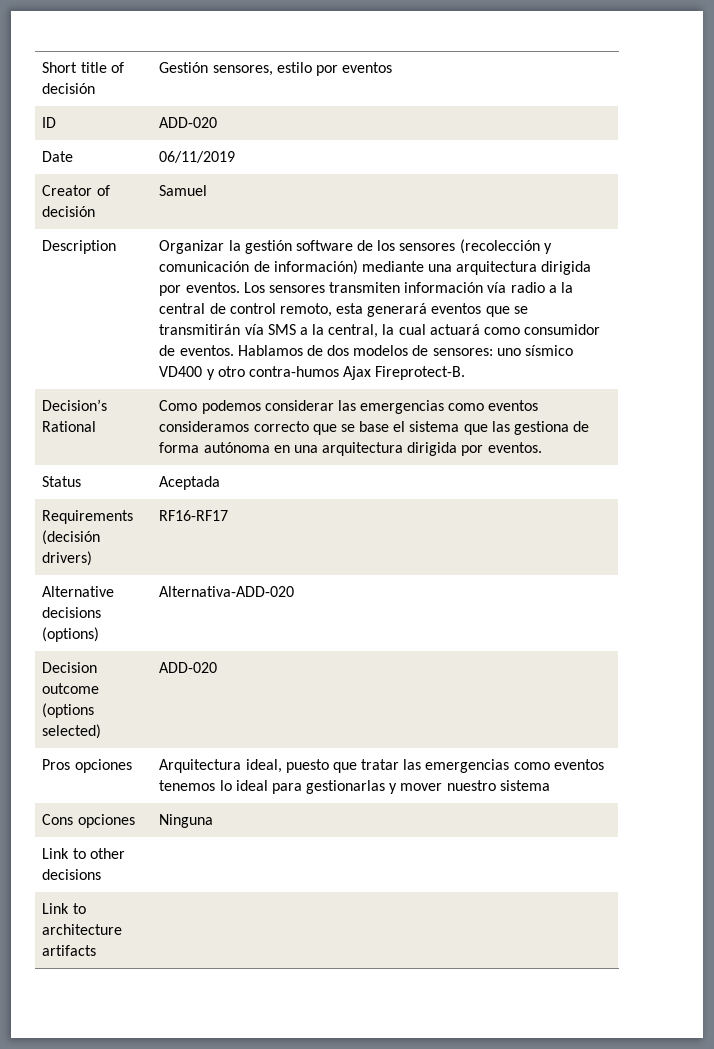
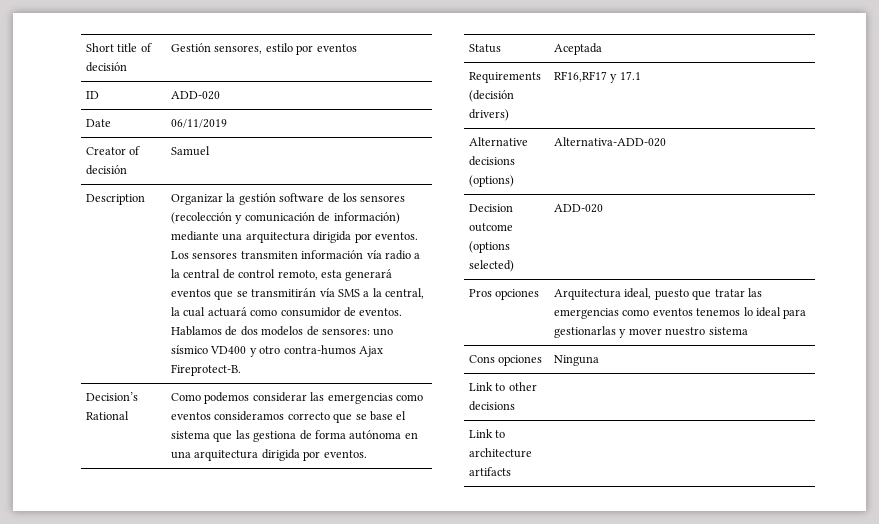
- Requirements (decisión drivers) | RF16-RF17
+ Requirements (decisión drivers) | RF16,RF17 y 17.1

